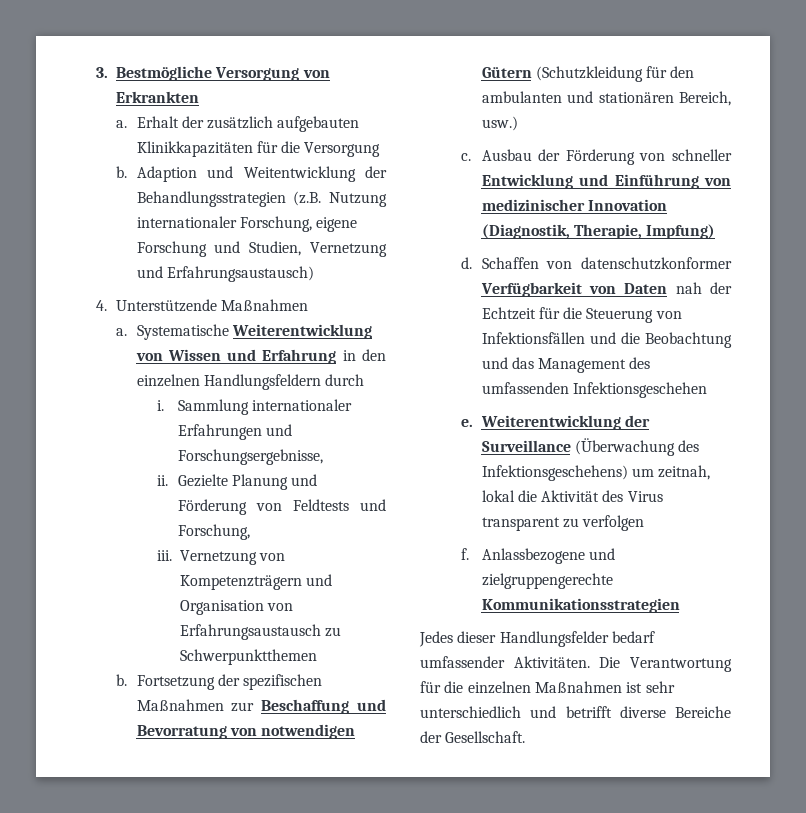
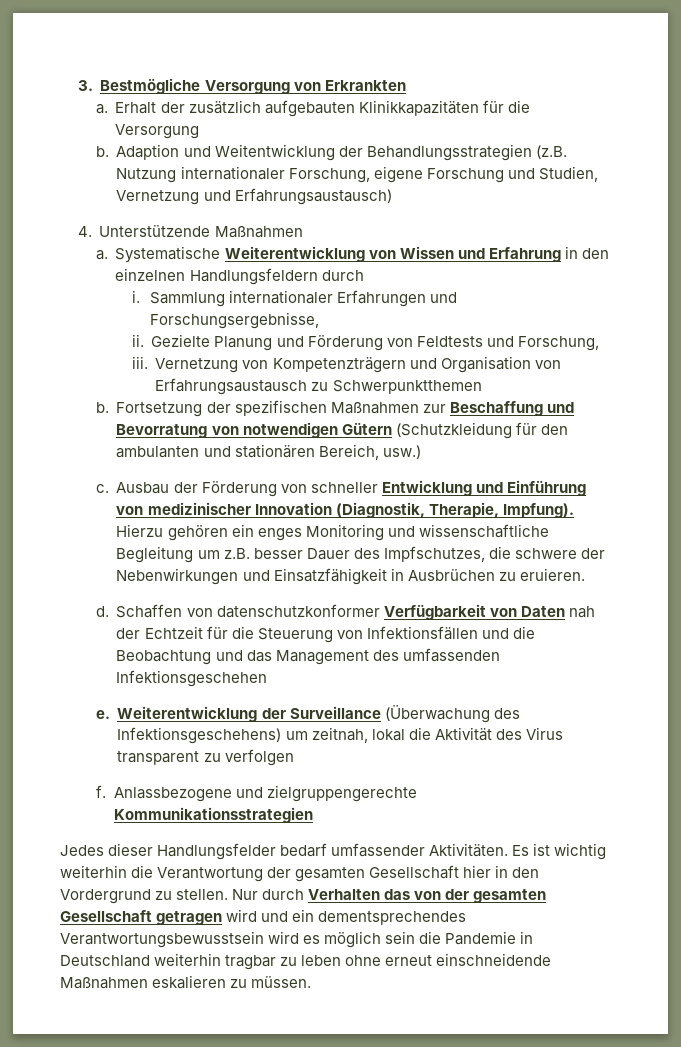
- Ausbau der Förderung von schneller Entwicklung und Einführung von medizinischer Innovation (Diagnostik, Therapie, Impfung)
+ Ausbau der Förderung von schneller Entwicklung und Einführung von medizinischer Innovation (Diagnostik, Therapie, Impfung). Hierzu gehören ein enges Monitoring und wissenschaftliche Begleitung um z.B. besser Dauer des Impfschutzes, die schwere der Nebenwirkungen und Einsatzfähigkeit in Ausbrüchen zu eruieren.
- Die Verantwortung für die einzelnen Maßnahmen ist sehr unterschiedlich und betrifft diverse Bereiche der Gesellschaft.
+ Es ist wichtig weiterhin die Verantwortung der gesamten Gesellschaft hier in den Vordergrund zu stellen. Nur durch Verhalten das von der gesamten Gesellschaft getragen wird und ein dementsprechendes Verantwortungsbewusstsein wird es möglich sein die Pandemie in Deutschland weiterhin tragbar zu leben ohne erneut einschneidende Maßnahmen eskalieren zu müssen.

